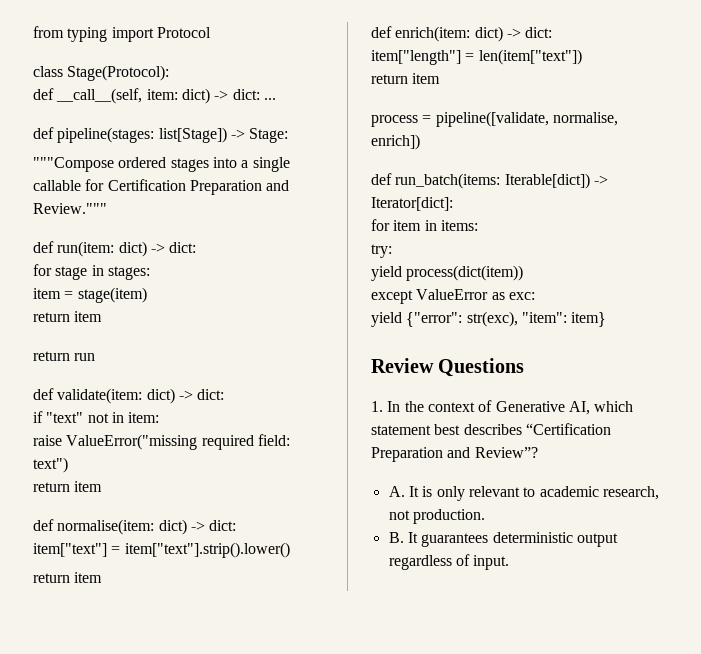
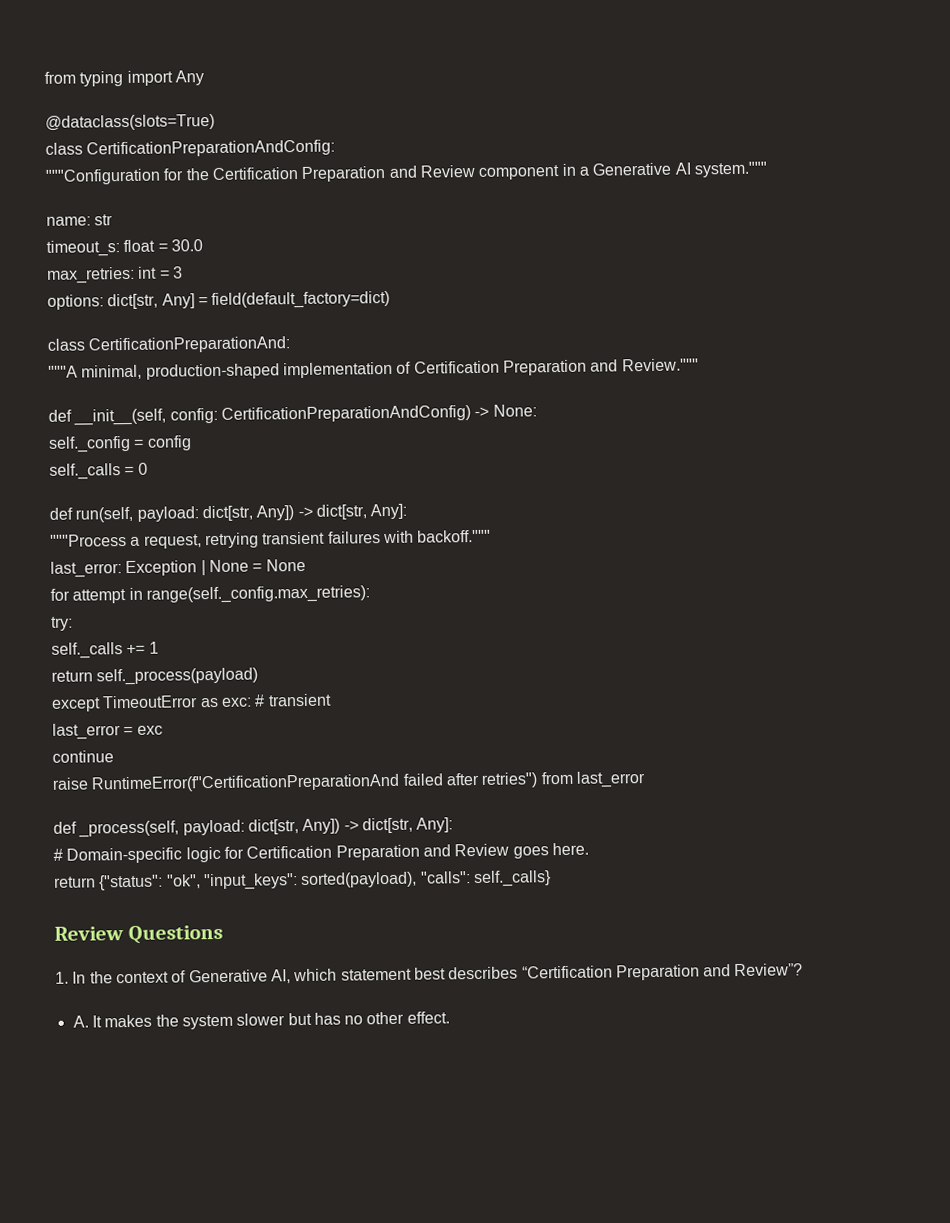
- from typing import Protocol
- class Stage(Protocol):
- def __call__(self, item: dict) -> dict: ...
- def pipeline(stages: list[Stage]) -> Stage:
- """Compose ordered stages into a single callable for Certification Preparation and Review."""
+ from typing import Any
+ @dataclass(slots=True)
+ class CertificationPreparationAndConfig:
+ """Configuration for the Certification Preparation and Review component in a Generative AI system."""
+ name: str
+ timeout_s: float = 30.0
+ max_retries: int = 3
+ options: dict[str, Any] = field(default_factory=dict)
+ class CertificationPreparationAnd:
+ """A minimal, production-shaped implementation of Certification Preparation and Review."""
- def run(item: dict) -> dict:
- for stage in stages:
- item = stage(item)
- return item
- return run
- def validate(item: dict) -> dict:
- if "text" not in item:
- raise ValueError("missing required field: text")
- return item
- def normalise(item: dict) -> dict:
- item["text"] = item["text"].strip().lower()
- return item
- def enrich(item: dict) -> dict:
- item["length"] = len(item["text"])
- return item
- process = pipeline([validate, normalise, enrich])
- def run_batch(items: Iterable[dict]) -> Iterator[dict]:
- for item in items:
+ def __init__(self, config: CertificationPreparationAndConfig) -> None:
+ self._config = config
+ self._calls = 0
+ def run(self, payload: dict[str, Any]) -> dict[str, Any]:
+ """Process a request, retrying transient failures with backoff."""
+ last_error: Exception | None = None
+ for attempt in range(self._config.max_retries):
  try:
- yield process(dict(item))
+ self._calls += 1
+ return self._process(payload)
- except ValueError as exc:
- yield {"error": str(exc), "item": item}
+ except TimeoutError as exc: # transient
+ last_error = exc
+ continue
+ raise RuntimeError(f"CertificationPreparationAnd failed after retries") from last_error
+ def _process(self, payload: dict[str, Any]) -> dict[str, Any]:
+ # Domain-specific logic for Certification Preparation and Review goes here.
+ return {"status": "ok", "input_keys": sorted(payload), "calls": self._calls}
- A. It is only relevant to academic research, not production.
- B. It guarantees deterministic output regardless of input.
+ A. It makes the system slower but has no other effect.

